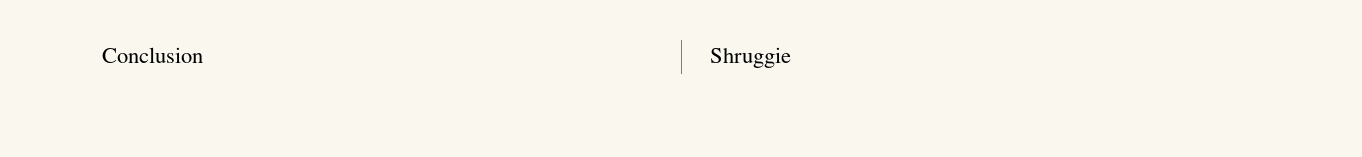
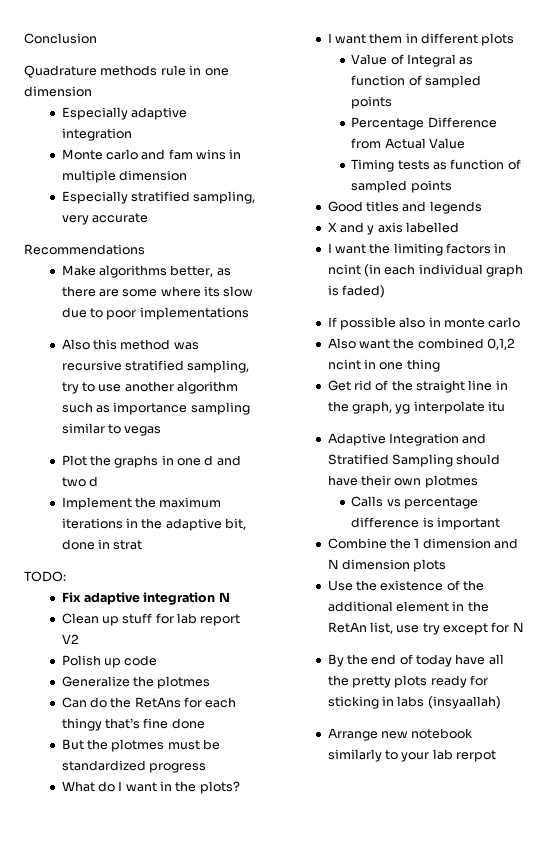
- Shruggie
+ Quadrature methods rule in one dimension
+ Especially adaptive integration
+ Monte carlo and fam wins in multiple dimension
+ Especially stratified sampling, very accurate
+ Recommendations
+ Make algorithms better, as there are some where its slow due to poor implementations
+ Also this method was recursive stratified sampling, try to use another algorithm such as importance sampling similar to vegas
+ Plot the graphs in one d and two d
+ Implement the maximum iterations in the adaptive bit, done in strat
+ TODO:
+ Fix adaptive integration N
+ Clean up stuff for lab report V2
+ Polish up code
+ Generalize the plotmes
+ Can do the RetAns for each thingy that’s fine done
+ But the plotmes must be standardized progress
+ What do I want in the plots?
+ I want them in different plots
+ Value of Integral as function of sampled points
+ Percentage Difference from Actual Value
+ Timing tests as function of sampled points
+ Good titles and legends
+ X and y axis labelled
+ I want the limiting factors in ncint (in each individual graph is faded)
+ If possible also in monte carlo
+ Also want the combined 0,1,2 ncint in one thing
+ Get rid of the straight line in the graph, yg interpolate itu
+ Adaptive Integration and Stratified Sampling should have their own plotmes
+ Calls vs percentage difference is important
+ Combine the 1 dimension and N dimension plots
+ Use the existence of the additional element in the RetAn list, use try except for N
+ By the end of today have all the pretty plots ready for sticking in labs (insyaallah)
+ Arrange new notebook similarly to your lab rerpot

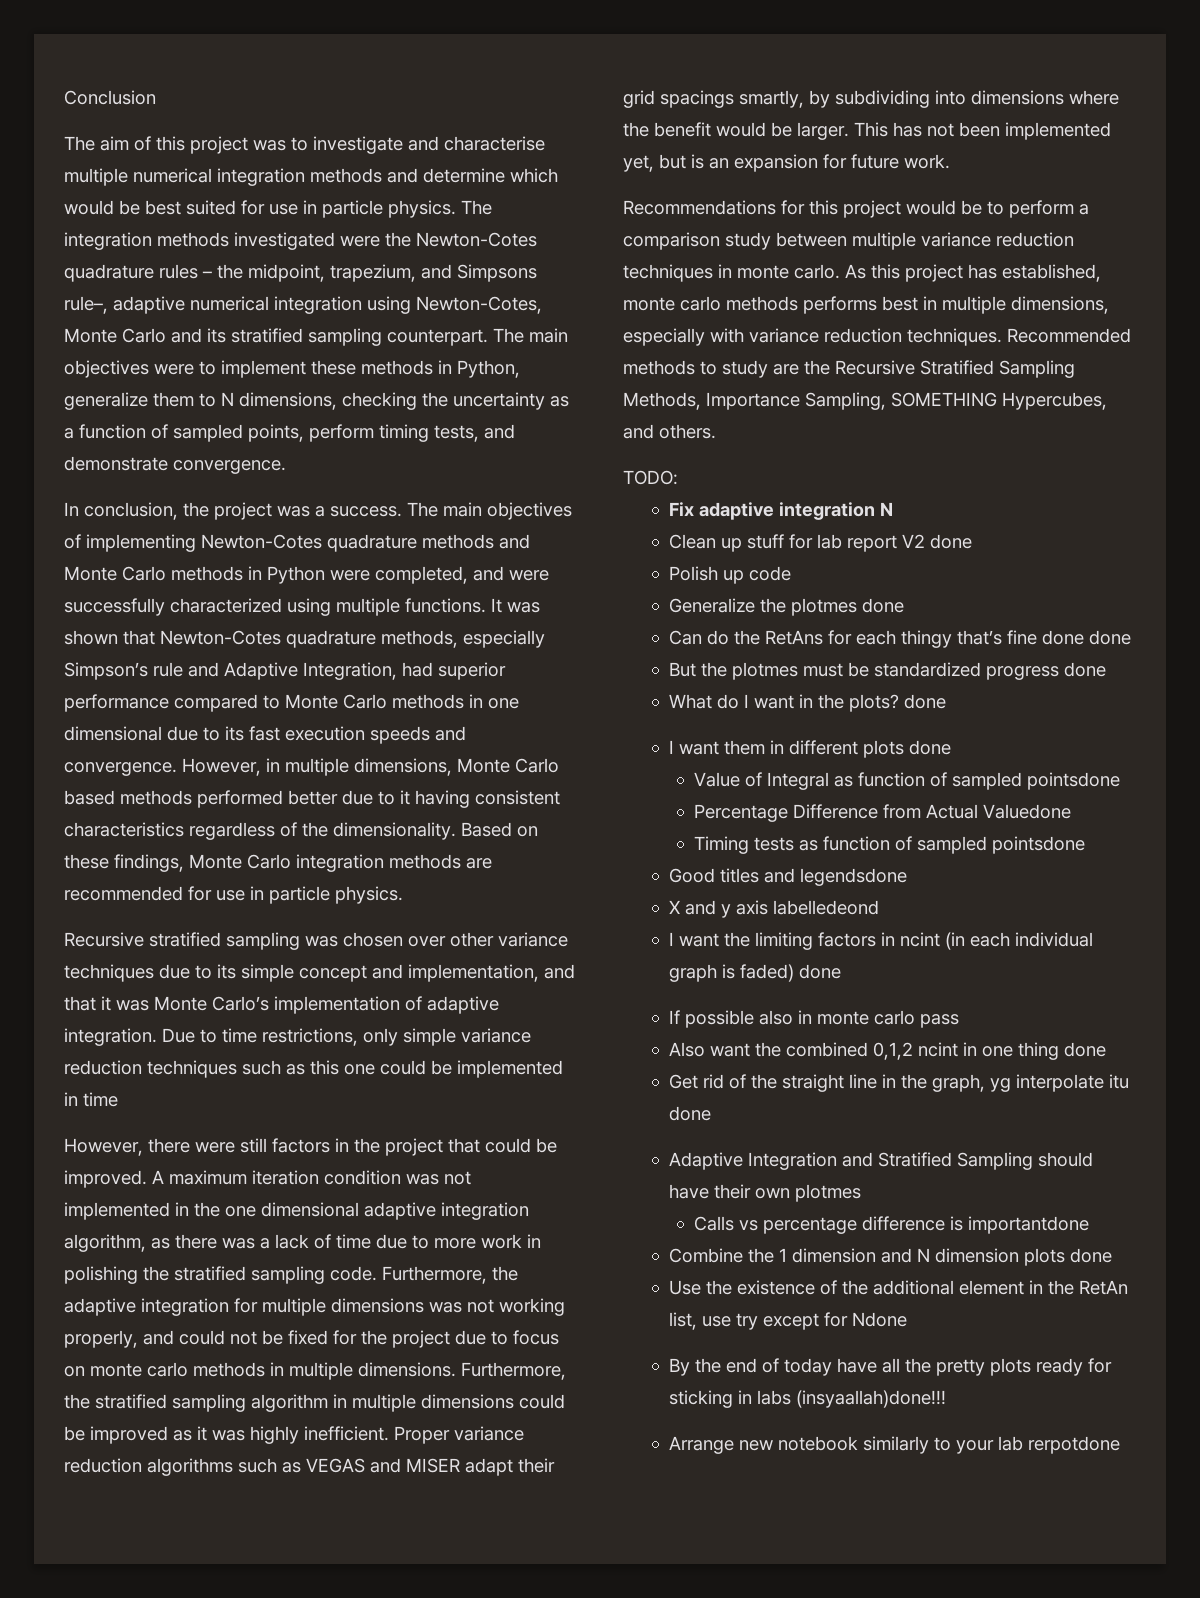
- Quadrature methods rule in one dimension
- Especially adaptive integration
- Monte carlo and fam wins in multiple dimension
- Especially stratified sampling, very accurate
- Recommendations
- Make algorithms better, as there are some where its slow due to poor implementations
- Also this method was recursive stratified sampling, try to use another algorithm such as importance sampling similar to vegas
- Plot the graphs in one d and two d
- Implement the maximum iterations in the adaptive bit, done in strat
+ The aim of this project was to investigate and characterise multiple numerical integration methods and determine which would be best suited for use in particle physics. The integration methods investigated were the Newton-Cotes quadrature rules – the midpoint, trapezium, and Simpsons rule–, adaptive numerical integration using Newton-Cotes, Monte Carlo and its stratified sampling counterpart. The main objectives were to implement these methods in Python, generalize them to N dimensions, checking the uncertainty as a function of sampled points, perform timing tests, and demonstrate convergence.
+ In conclusion, the project was a success. The main objectives of implementing Newton-Cotes quadrature methods and Monte Carlo methods in Python were completed, and were successfully characterized using multiple functions. It was shown that Newton-Cotes quadrature methods, especially Simpson’s rule and Adaptive Integration, had superior performance compared to Monte Carlo methods in one dimensional due to its fast execution speeds and convergence. However, in multiple dimensions, Monte Carlo based methods performed better due to it having consistent characteristics regardless of the dimensionality. Based on these findings, Monte Carlo integration methods are recommended for use in particle physics.
+ Recursive stratified sampling was chosen over other variance techniques due to its simple concept and implementation, and that it was Monte Carlo’s implementation of adaptive integration. Due to time restrictions, only simple variance reduction techniques such as this one could be implemented in time
+ However, there were still factors in the project that could be improved. A maximum iteration condition was not implemented in the one dimensional adaptive integration algorithm, as there was a lack of time due to more work in polishing the stratified sampling code. Furthermore, the adaptive integration for multiple dimensions was not working properly, and could not be fixed for the project due to focus on monte carlo methods in multiple dimensions. Furthermore, the stratified sampling algorithm in multiple dimensions could be improved as it was highly inefficient. Proper variance reduction algorithms such as VEGAS and MISER adapt their grid spacings smartly, by subdividing into dimensions where the benefit would be larger. This has not been implemented yet, but is an expansion for future work.
+ Recommendations for this project would be to perform a comparison study between multiple variance reduction techniques in monte carlo. As this project has established, monte carlo methods performs best in multiple dimensions, especially with variance reduction techniques. Recommended methods to study are the Recursive Stratified Sampling Methods, Importance Sampling, SOMETHING Hypercubes, and others.
- Clean up stuff for lab report V2
+ Clean up stuff for lab report V2 done
- Generalize the plotmes
+ Generalize the plotmes done
- Can do the RetAns for each thingy that’s fine done
+ Can do the RetAns for each thingy that’s fine done done
- But the plotmes must be standardized progress
+ But the plotmes must be standardized progress done
- What do I want in the plots?
+ What do I want in the plots? done
- I want them in different plots
+ I want them in different plots done
- Value of Integral as function of sampled points
+ Value of Integral as function of sampled pointsdone
- Percentage Difference from Actual Value
+ Percentage Difference from Actual Valuedone
- Timing tests as function of sampled points
+ Timing tests as function of sampled pointsdone
- Good titles and legends
+ Good titles and legendsdone
- X and y axis labelled
+ X and y axis labelledeond
- I want the limiting factors in ncint (in each individual graph is faded)
+ I want the limiting factors in ncint (in each individual graph is faded) done
- If possible also in monte carlo
+ If possible also in monte carlo pass
- Also want the combined 0,1,2 ncint in one thing
+ Also want the combined 0,1,2 ncint in one thing done
- Get rid of the straight line in the graph, yg interpolate itu
+ Get rid of the straight line in the graph, yg interpolate itu done
- Calls vs percentage difference is important
+ Calls vs percentage difference is importantdone
- Combine the 1 dimension and N dimension plots
+ Combine the 1 dimension and N dimension plots done
- Use the existence of the additional element in the RetAn list, use try except for N
+ Use the existence of the additional element in the RetAn list, use try except for Ndone
- By the end of today have all the pretty plots ready for sticking in labs (insyaallah)
+ By the end of today have all the pretty plots ready for sticking in labs (insyaallah)done!!!
- Arrange new notebook similarly to your lab rerpot
+ Arrange new notebook similarly to your lab rerpotdone

